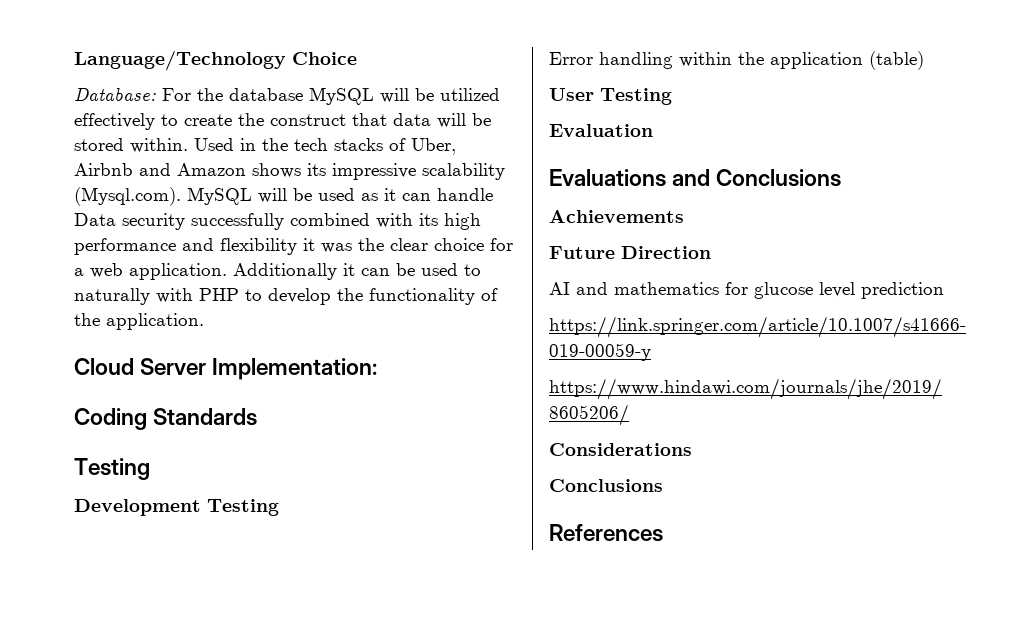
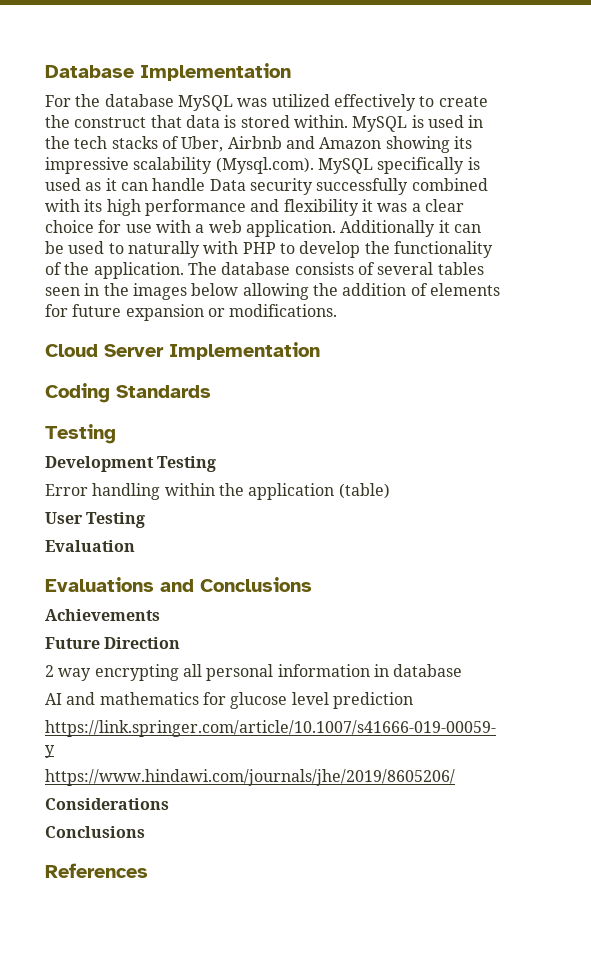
- Language/Technology Choice
- Database: For the database MySQL will be utilized effectively to create the construct that data will be stored within. Used in the tech stacks of Uber, Airbnb and Amazon shows its impressive scalability (Mysql.com). MySQL will be used as it can handle Data security successfully combined with its high performance and flexibility it was the clear choice for a web application.
+ Database Implementation
+ For the database MySQL was utilized effectively to create the construct that data is stored within. MySQL is used in the tech stacks of Uber, Airbnb and Amazon showing its impressive scalability (Mysql.com). MySQL specifically is used as it can handle Data security successfully combined with its high performance and flexibility it was a clear choice for use with a web application.
+ The database consists of several tables seen in the images below allowing the addition of elements for future expansion or modifications.
- Cloud Server Implementation:
+ Cloud Server Implementation
+ 2 way encrypting all personal information in database

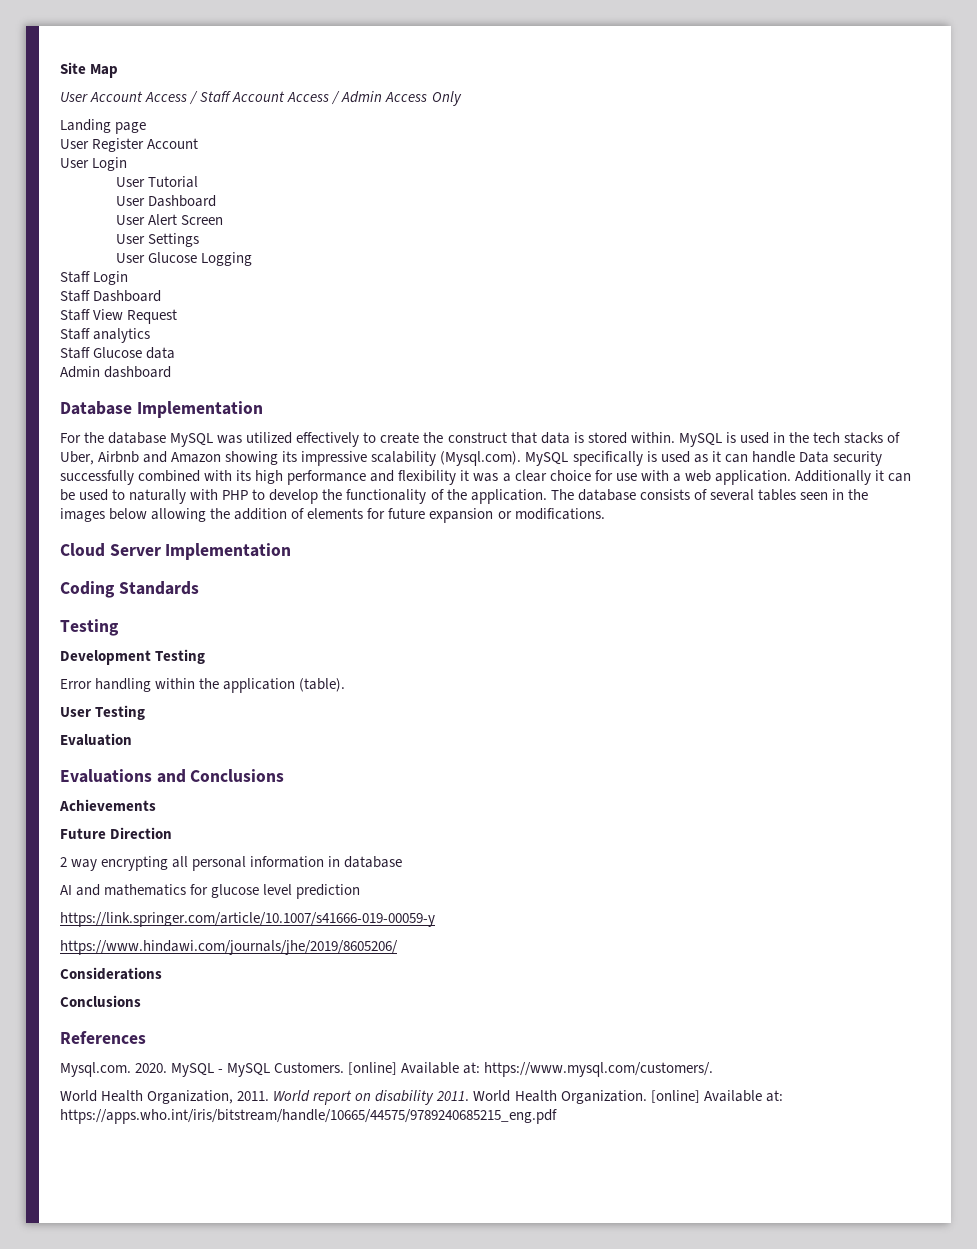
+ Site Map
+ User Account Access / Staff Account Access / Admin Access Only
+ Landing page
+ User Register Account
+ User Login
+ User Tutorial
+ User Dashboard
+ User Alert Screen
+ User Settings
+ User Glucose Logging
+ Staff Login
+ Staff Dashboard
+ Staff View Request
+ Staff analytics
+ Staff Glucose data
+ Admin dashboard
- Error handling within the application (table)
+ Error handling within the application (table).
+ Mysql.com. 2020. MySQL - MySQL Customers. [online] Available at: https://www.mysql.com/customers/.
+ World Health Organization, 2011. World report on disability 2011. World Health Organization. [online] Available at: https://apps.who.int/iris/bitstream/handle/10665/44575/9789240685215_eng.pdf

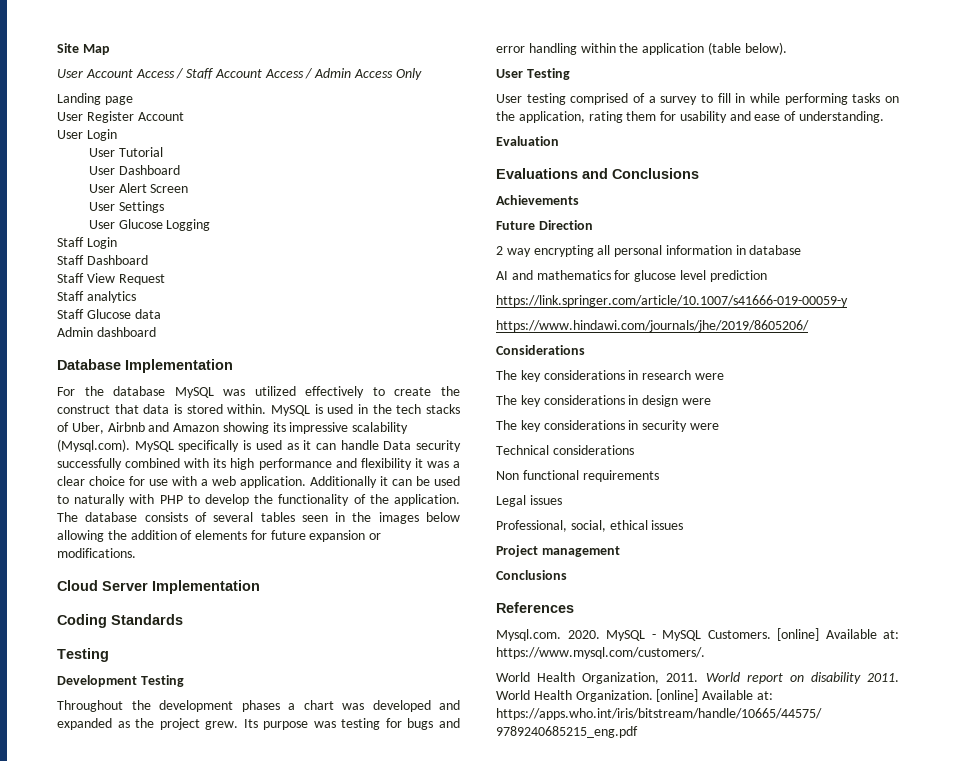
- Error handling within the application (table).
+ Throughout the development phases a chart was developed and expanded as the project grew. Its purpose was testing for bugs and error handling within the application (table below).
+ User testing comprised of a survey to fill in while performing tasks on the application, rating them for usability and ease of understanding.
+ The key considerations in research were
+ The key considerations in design were
+ The key considerations in security were
+ Technical considerations
+ Non functional requirements
+ Legal issues
+ Professional, social, ethical issues
+ Project management

